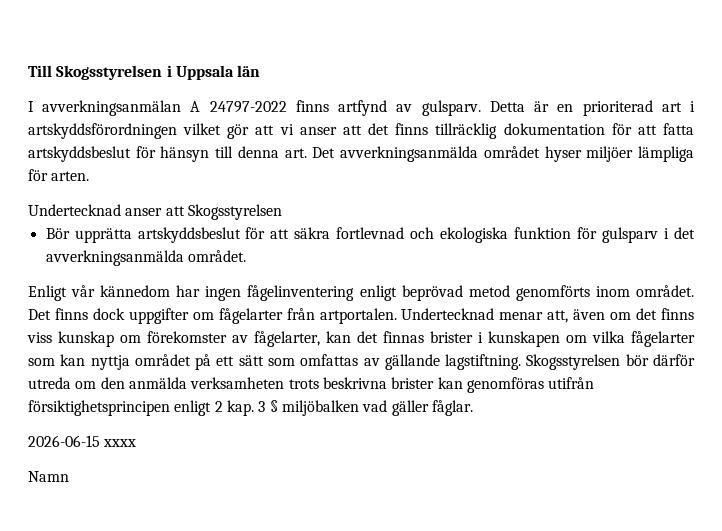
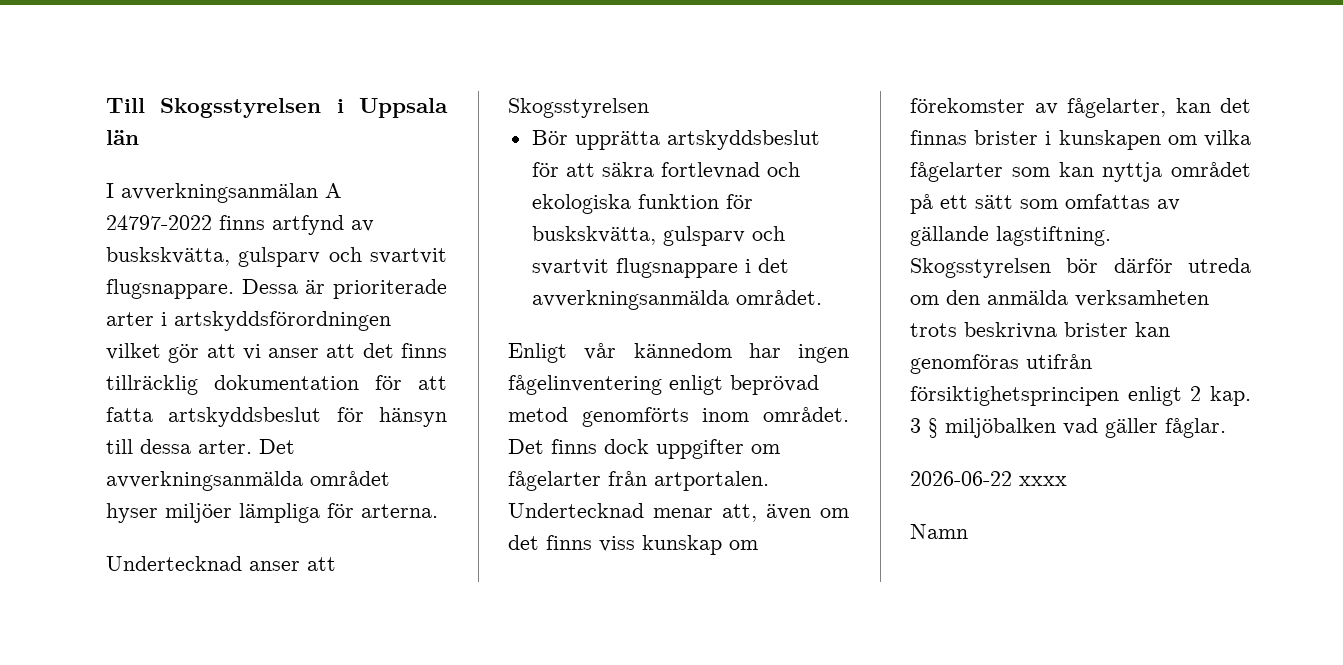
- I avverkningsanmälan A 24797-2022 finns artfynd av gulsparv. Detta är en prioriterad art i artskyddsförordningen vilket gör att vi anser att det finns tillräcklig dokumentation för att fatta artskyddsbeslut för hänsyn till denna art. Det avverkningsanmälda området hyser miljöer lämpliga för arten.
+ I avverkningsanmälan A 24797-2022 finns artfynd av buskskvätta, gulsparv och svartvit flugsnappare. Dessa är prioriterade arter i artskyddsförordningen vilket gör att vi anser att det finns tillräcklig dokumentation för att fatta artskyddsbeslut för hänsyn till dessa arter. Det avverkningsanmälda området hyser miljöer lämpliga för arterna.
- Bör upprätta artskyddsbeslut för att säkra fortlevnad och ekologiska funktion för gulsparv i det avverkningsanmälda området.
+ Bör upprätta artskyddsbeslut för att säkra fortlevnad och ekologiska funktion för buskskvätta, gulsparv och svartvit flugsnappare i det avverkningsanmälda området.
- 2026-06-15 xxxx
+ 2026-06-22 xxxx

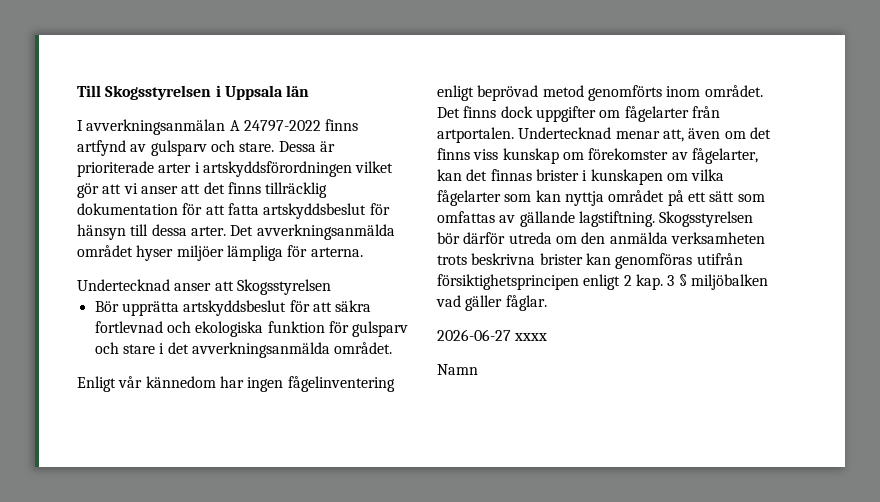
- I avverkningsanmälan A 24797-2022 finns artfynd av buskskvätta, gulsparv och svartvit flugsnappare.
+ I avverkningsanmälan A 24797-2022 finns artfynd av gulsparv och stare.
- Bör upprätta artskyddsbeslut för att säkra fortlevnad och ekologiska funktion för buskskvätta, gulsparv och svartvit flugsnappare i det avverkningsanmälda området.
+ Bör upprätta artskyddsbeslut för att säkra fortlevnad och ekologiska funktion för gulsparv och stare i det avverkningsanmälda området.
- 2026-06-22 xxxx
+ 2026-06-27 xxxx

